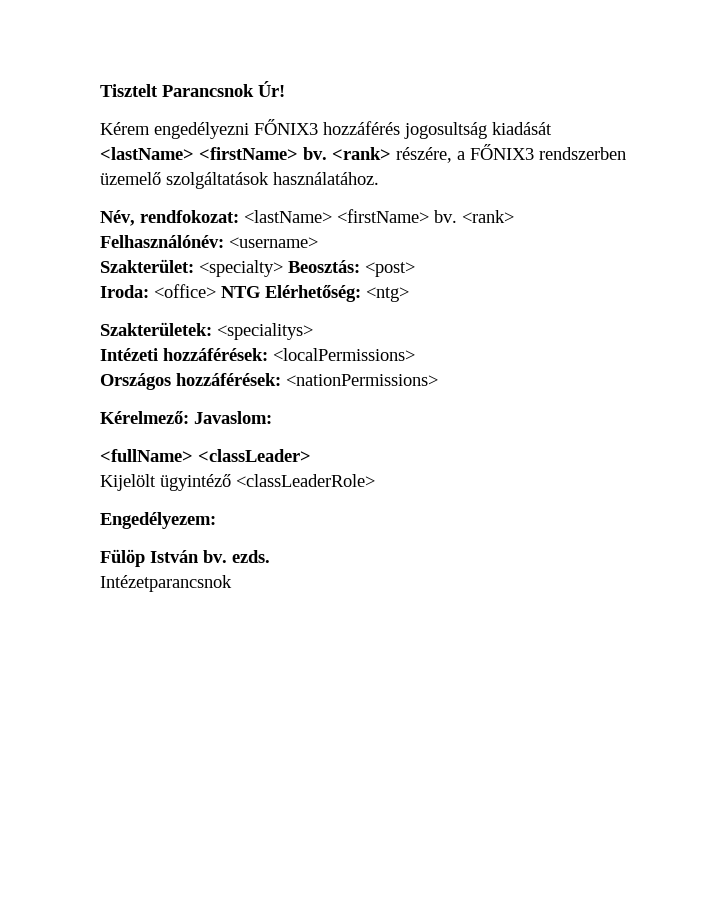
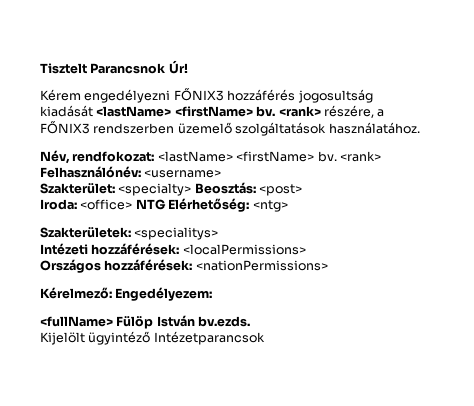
- Kérelmező: Javaslom:
+ Kérelmező: Engedélyezem:
- <fullName> <classLeader>
+ <fullName> Fülöp István bv.ezds.
- Kijelölt ügyintéző <classLeaderRole>
- Engedélyezem:
- Fülöp István bv. ezds.
- Intézetparancsnok
+ Kijelölt ügyintéző Intézetparancsok

